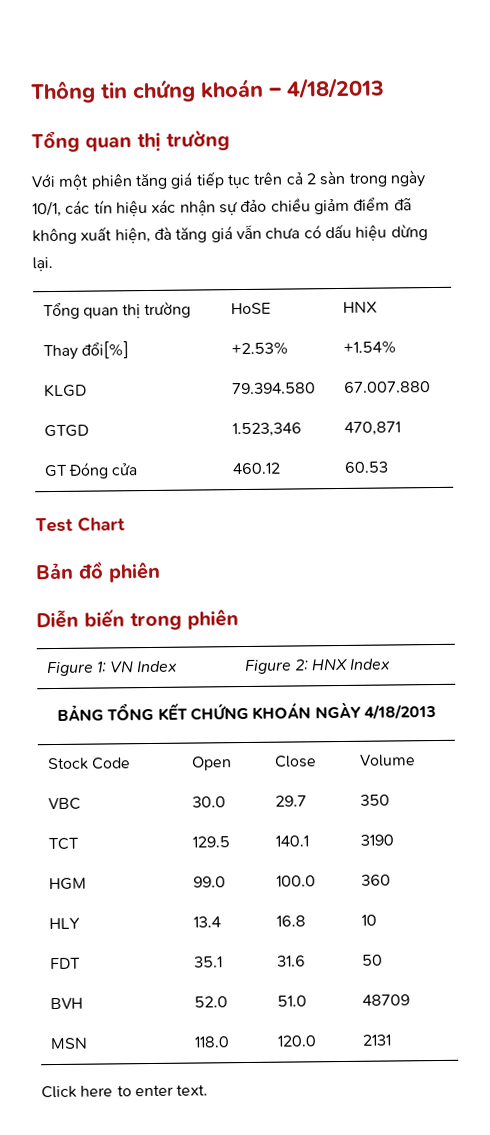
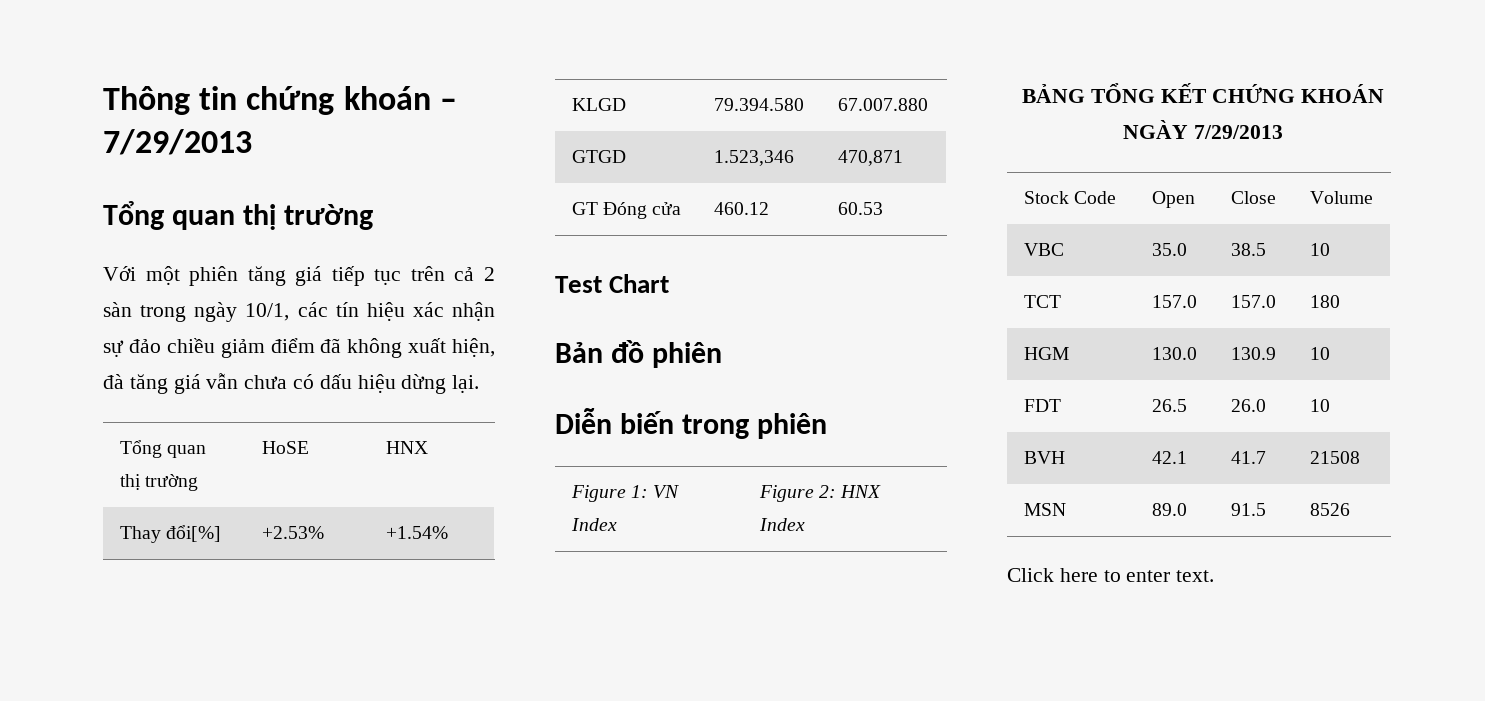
- Thông tin chứng khoán – 4/18/2013
+ Thông tin chứng khoán – 7/29/2013
- BẢNG TỔNG KẾT CHỨNG KHOÁN NGÀY 4/18/2013
+ BẢNG TỔNG KẾT CHỨNG KHOÁN NGÀY 7/29/2013
- VBC | 30.0 | 29.7 | 350
- TCT | 129.5 | 140.1 | 3190
- HGM | 99.0 | 100.0 | 360
- HLY | 13.4 | 16.8 | 10
- FDT | 35.1 | 31.6 | 50
- BVH | 52.0 | 51.0 | 48709
- MSN | 118.0 | 120.0 | 2131
+ VBC | 35.0 | 38.5 | 10
+ TCT | 157.0 | 157.0 | 180
+ HGM | 130.0 | 130.9 | 10
+ FDT | 26.5 | 26.0 | 10
+ BVH | 42.1 | 41.7 | 21508
+ MSN | 89.0 | 91.5 | 8526

